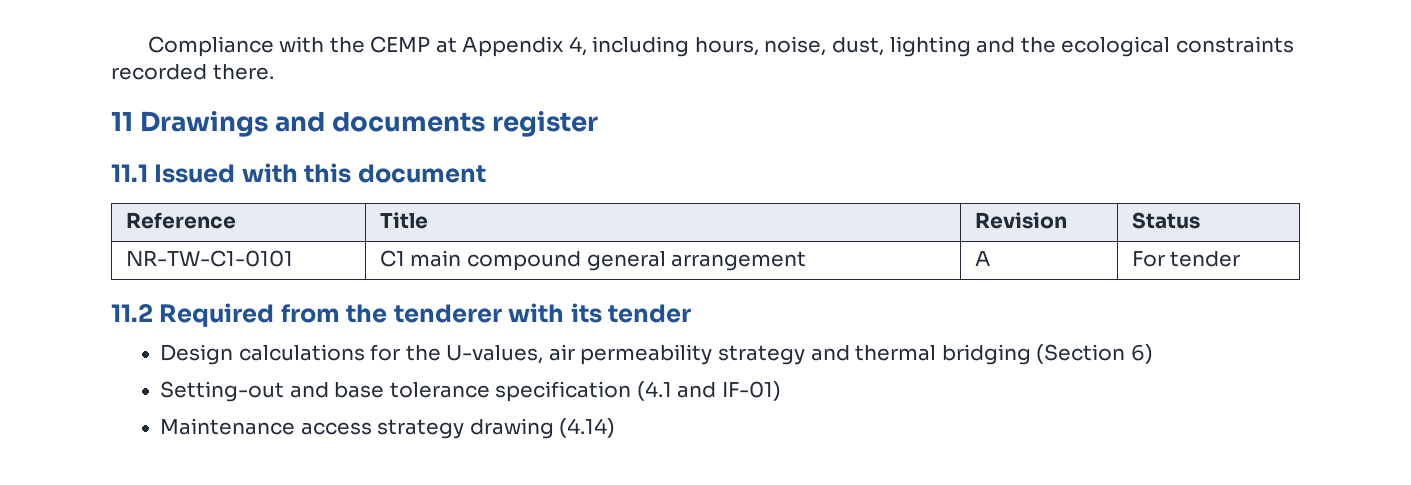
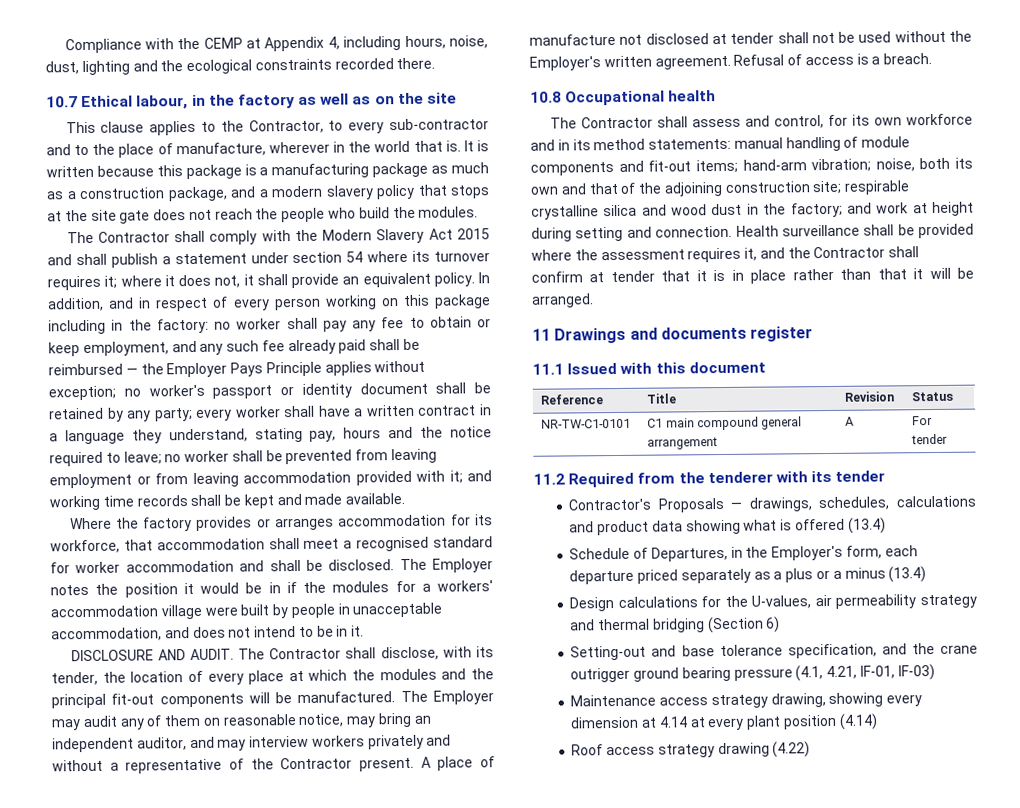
+ 10.7 Ethical labour, in the factory as well as on the site
+ This clause applies to the Contractor, to every sub-contractor and to the place of manufacture, wherever in the world that is. It is written because this package is a manufacturing package as much as a construction package, and a modern slavery policy that stops at the site gate does not reach the people who build the modules.
+ The Contractor shall comply with the Modern Slavery Act 2015 and shall publish a statement under section 54 where its turnover requires it; where it does not, it shall provide an equivalent policy. In addition, and in respect of every person working on this package including in the factory: no worker shall pay any fee to obtain or keep employment, and any such fee already paid shall be reimbursed — the Employer Pays Principle applies without exception; no worker's passport or identity document shall be retained by any party; every worker shall have a written contract in a language they understand, stating pay, hours and the notice required to leave; no worker shall be prevented from leaving employment or from leaving accommodation provided with it; and working time records shall be kept and made available.
+ Where the factory provides or arranges accommodation for its workforce, that accommodation shall meet a recognised standard for worker accommodation and shall be disclosed. The Employer notes the position it would be in if the modules for a workers' accommodation village were built by people in unacceptable accommodation, and does not intend to be in it.
+ DISCLOSURE AND AUDIT. The Contractor shall disclose, with its tender, the location of every place at which the modules and the principal fit-out components will be manufactured. The Employer may audit any of them on reasonable notice, may bring an independent auditor, and may interview workers privately and without a representative of the Contractor present. A place of manufacture not disclosed at tender shall not be used without the Employer's written agreement. Refusal of access is a breach.
+ 10.8 Occupational health
+ The Contractor shall assess and control, for its own workforce and in its method statements: manual handling of module components and fit-out items; hand-arm vibration; noise, both its own and that of the adjoining construction site; respirable crystalline silica and wood dust in the factory; and work at height during setting and connection. Health surveillance shall be provided where the assessment requires it, and the Contractor shall confirm at tender that it is in place rather than that it will be arranged.
+ Contractor's Proposals — drawings, schedules, calculations and product data showing what is offered (13.4)
+ Schedule of Departures, in the Employer's form, each departure priced separately as a plus or a minus (13.4)
- Setting-out and base tolerance specification (4.1 and IF-01)
- Maintenance access strategy drawing (4.14)
+ Setting-out and base tolerance specification, and the crane outrigger ground bearing pressure (4.1, 4.21, IF-01, IF-03)
+ Maintenance access strategy drawing, showing every dimension at 4.14 at every plant position (4.14)
+ Roof access strategy drawing (4.22)

